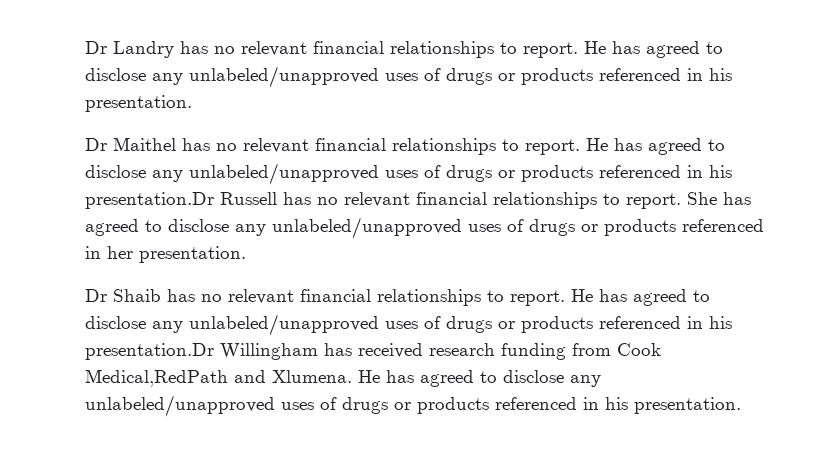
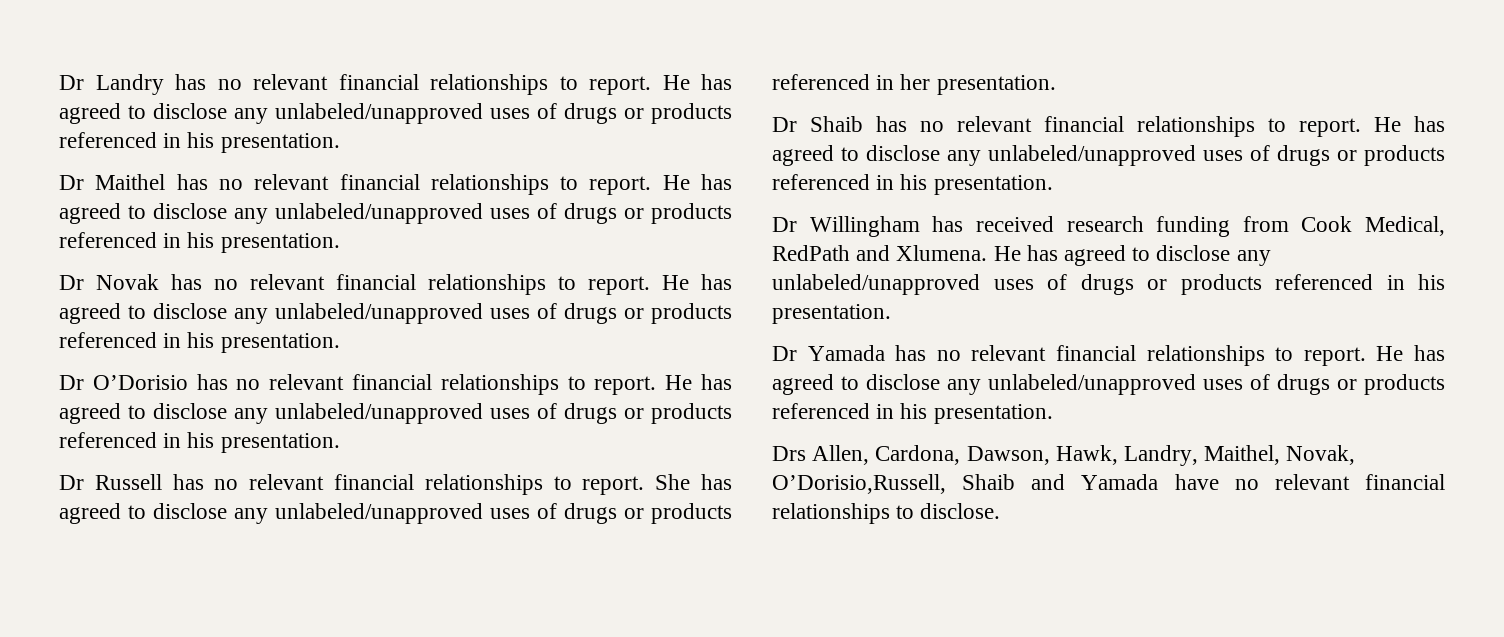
- Dr Maithel has no relevant financial relationships to report. He has agreed to disclose any unlabeled/unapproved uses of drugs or products referenced in his presentation.Dr Russell has no relevant financial relationships to report.
+ Dr Maithel has no relevant financial relationships to report. He has agreed to disclose any unlabeled/unapproved uses of drugs or products referenced in his presentation.
+ Dr Novak has no relevant financial relationships to report. He has agreed to disclose any unlabeled/unapproved uses of drugs or products referenced in his presentation.
+ Dr O’Dorisio has no relevant financial relationships to report. He has agreed to disclose any unlabeled/unapproved uses of drugs or products referenced in his presentation.
+ Dr Russell has no relevant financial relationships to report.
- Dr Shaib has no relevant financial relationships to report. He has agreed to disclose any unlabeled/unapproved uses of drugs or products referenced in his presentation.Dr Willingham has received research funding from Cook Medical,RedPath and Xlumena.
+ Dr Shaib has no relevant financial relationships to report. He has agreed to disclose any unlabeled/unapproved uses of drugs or products referenced in his presentation.
+ Dr Willingham has received research funding from Cook Medical, RedPath and Xlumena.
+ Dr Yamada has no relevant financial relationships to report. He has agreed to disclose any unlabeled/unapproved uses of drugs or products referenced in his presentation.
+ Drs Allen, Cardona, Dawson, Hawk, Landry, Maithel, Novak, O’Dorisio,Russell, Shaib and Yamada have no relevant financial relationships to disclose.

